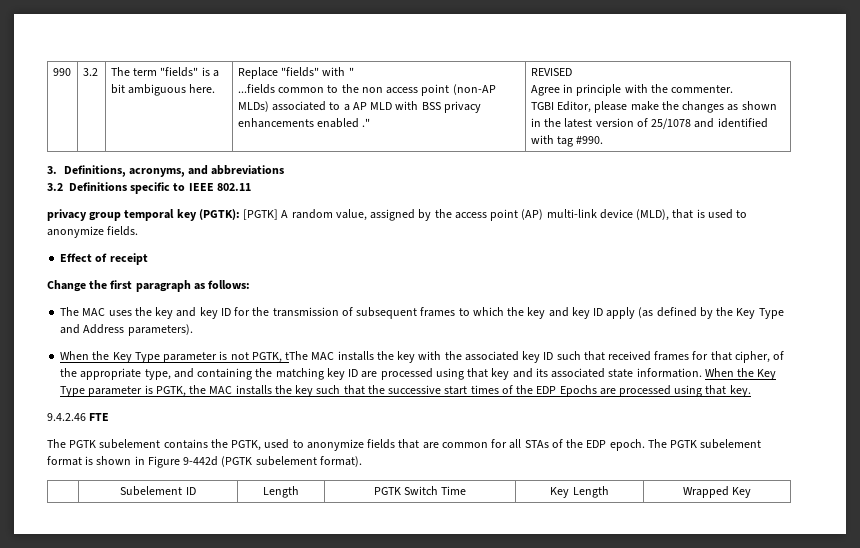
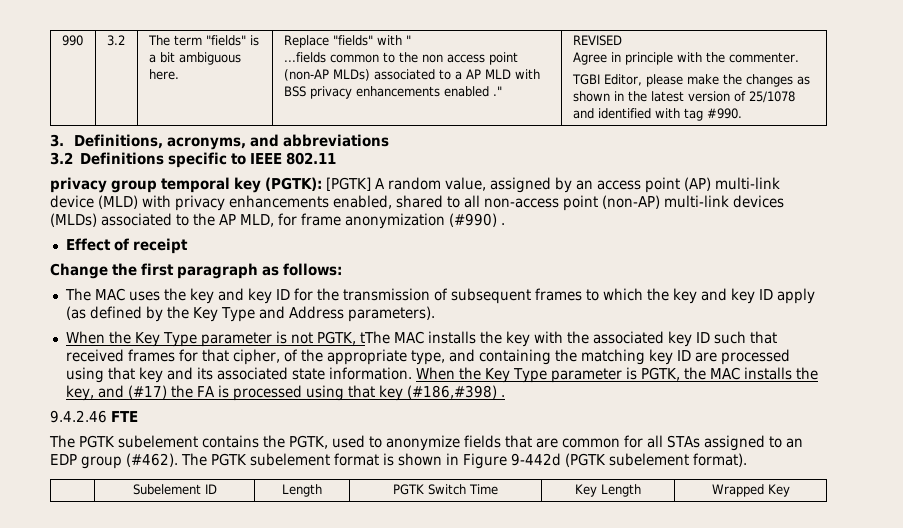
- privacy group temporal key (PGTK): [PGTK] A random value, assigned by the access point (AP) multi-link device (MLD), that is used to anonymize fields.
+ privacy group temporal key (PGTK): [PGTK] A random value, assigned by an access point (AP) multi-link device (MLD) with privacy enhancements enabled, shared to all non-access point (non-AP) multi-link devices (MLDs) associated to the AP MLD, for frame anonymization (#990) .
- When the Key Type parameter is PGTK, the MAC installs the key such that the successive start times of the EDP Epochs are processed using that key.
+ When the Key Type parameter is PGTK, the MAC installs the key, and (#17) the FA is processed using that key (#186,#398) .
- The PGTK subelement contains the PGTK, used to anonymize fields that are common for all STAs of the EDP epoch.
+ The PGTK subelement contains the PGTK, used to anonymize fields that are common for all STAs assigned to an EDP group (#462).

